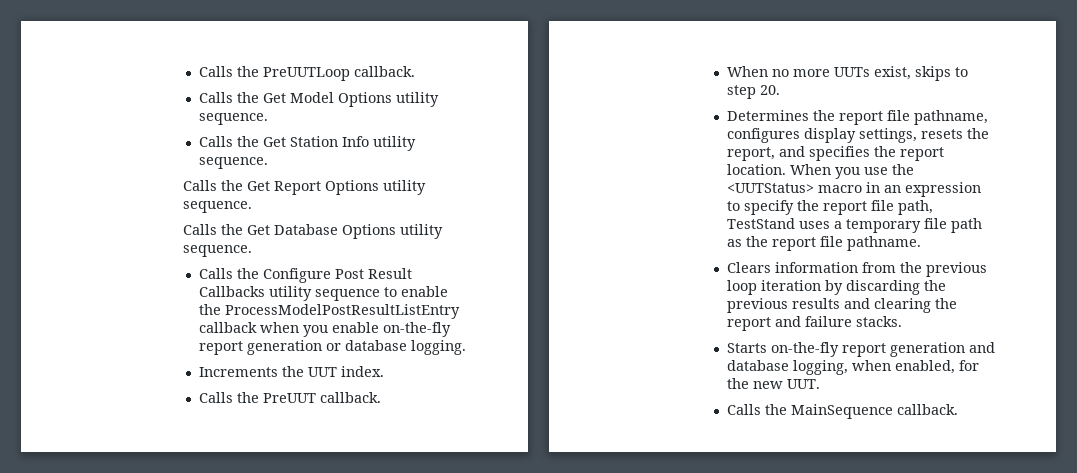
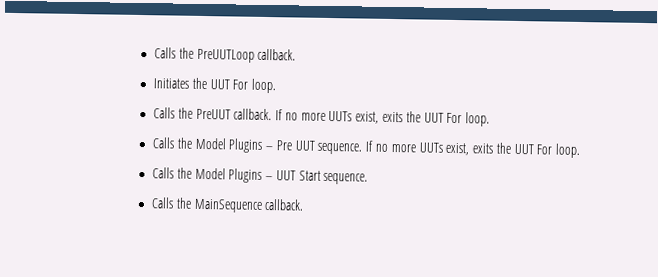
- Calls the Get Model Options utility sequence.
- Calls the Get Station Info utility sequence.
- Calls the Get Report Options utility sequence.
- Calls the Get Database Options utility sequence.
- Calls the Configure Post Result Callbacks utility sequence to enable the ProcessModelPostResultListEntry callback when you enable on-the-fly report generation or database logging.
- Increments the UUT index.
+ Initiates the UUT For loop.
- Calls the PreUUT callback.
- When no more UUTs exist, skips to step 20.
- Determines the report file pathname, configures display settings, resets the report, and specifies the report location. When you use the <UUTStatus> macro in an expression to specify the report file path, TestStand uses a temporary file path as the report file pathname.
- Clears information from the previous loop iteration by discarding the previous results and clearing the report and failure stacks.
- Starts on-the-fly report generation and database logging, when enabled, for the new UUT.
+ Calls the PreUUT callback. If no more UUTs exist, exits the UUT For loop.
+ Calls the Model Plugins – Pre UUT sequence. If no more UUTs exist, exits the UUT For loop.
+ Calls the Model Plugins – UUT Start sequence.

